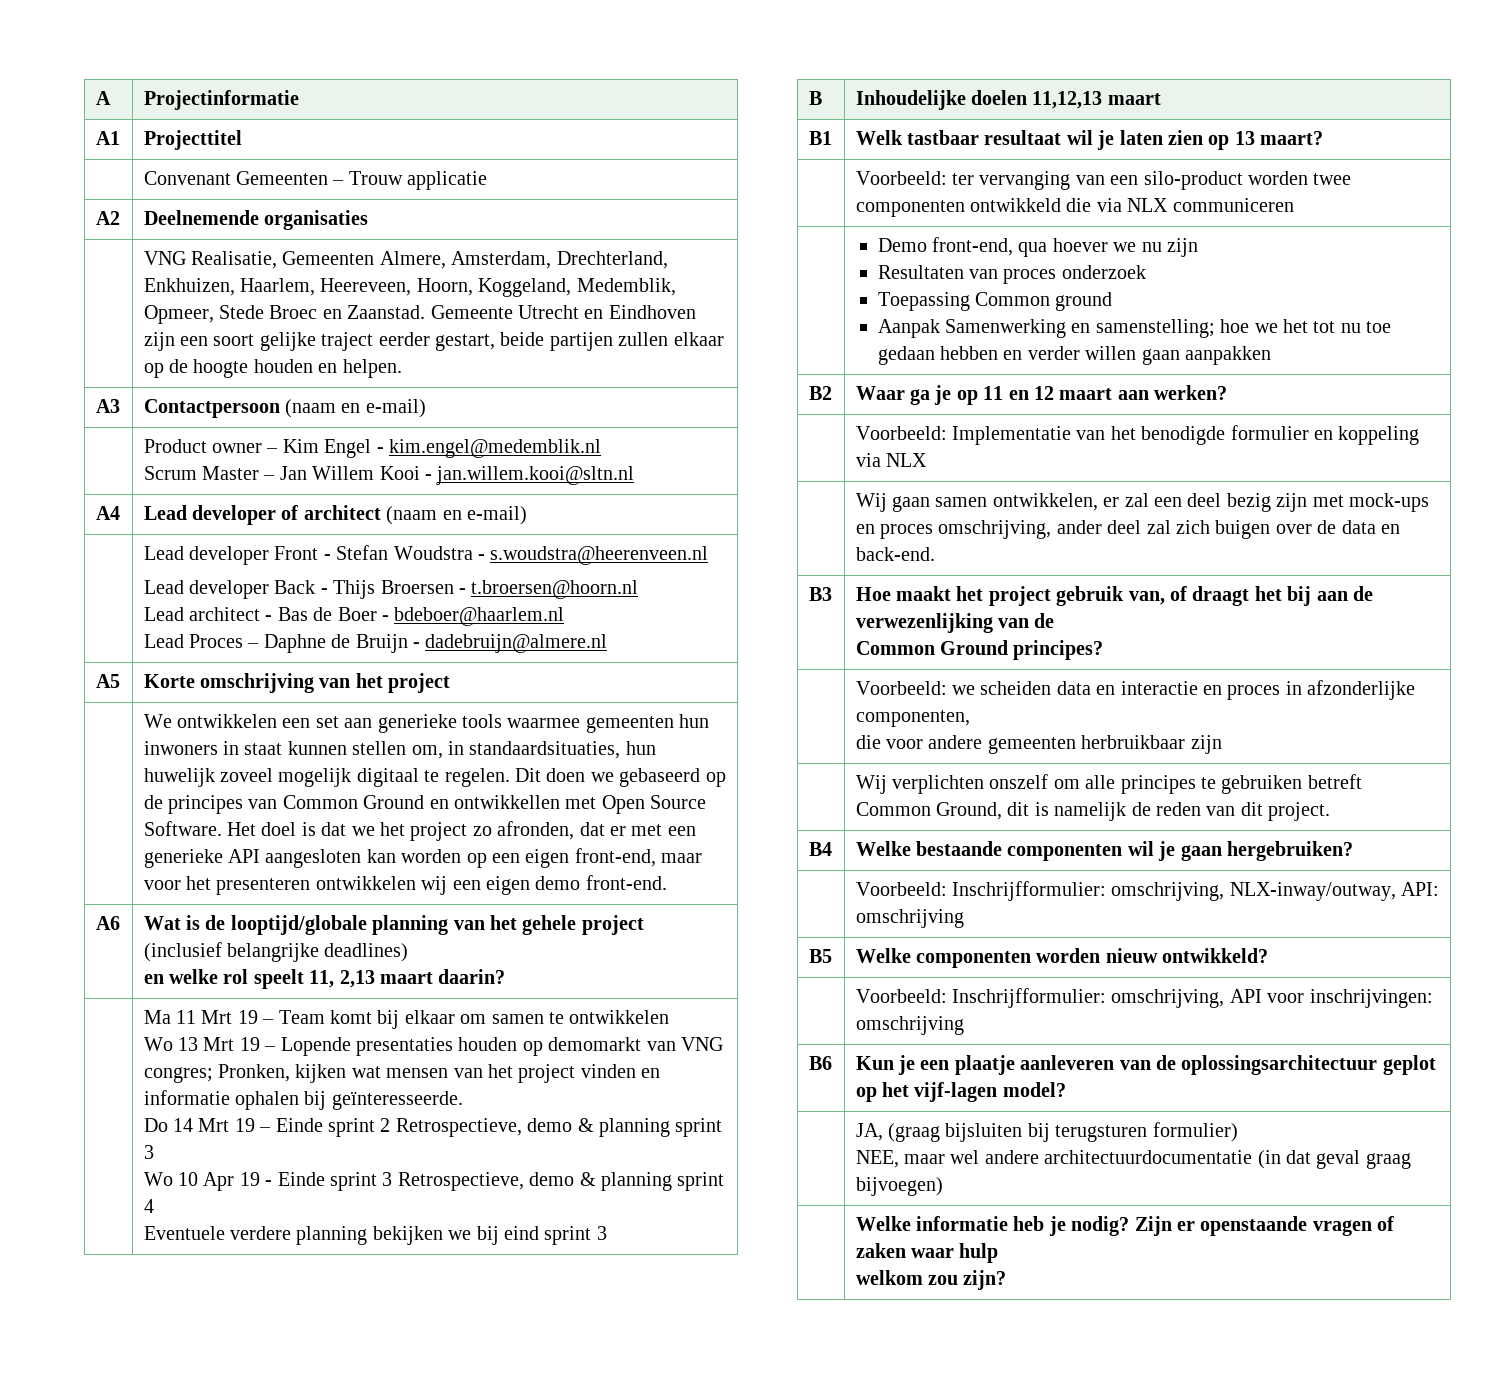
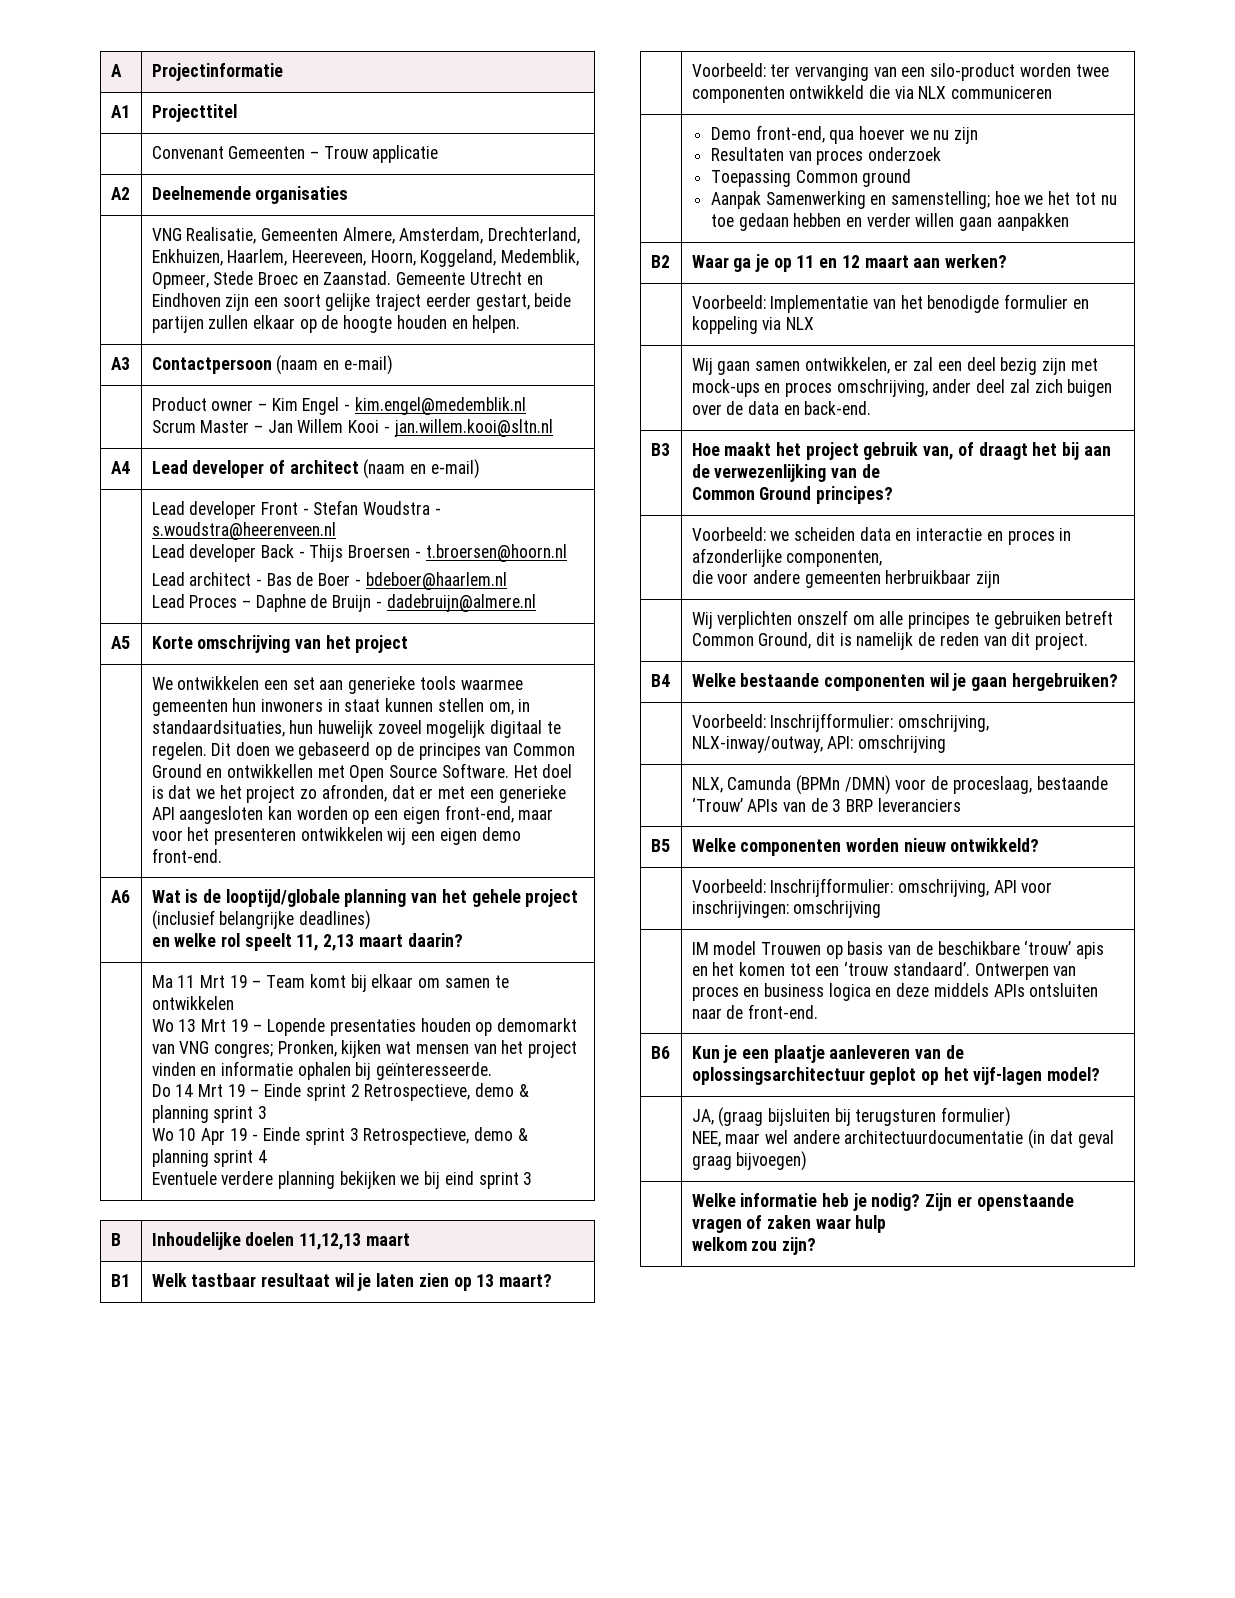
+ | NLX, Camunda (BPMn /DMN) voor de proceslaag, bestaande ‘Trouw’ APIs van de 3 BRP leveranciers
+ | IM model Trouwen op basis van de beschikbare ‘trouw’ apis en het komen tot een ‘trouw standaard’. Ontwerpen van proces en business logica en deze middels APIs ontsluiten naar de front-end.

